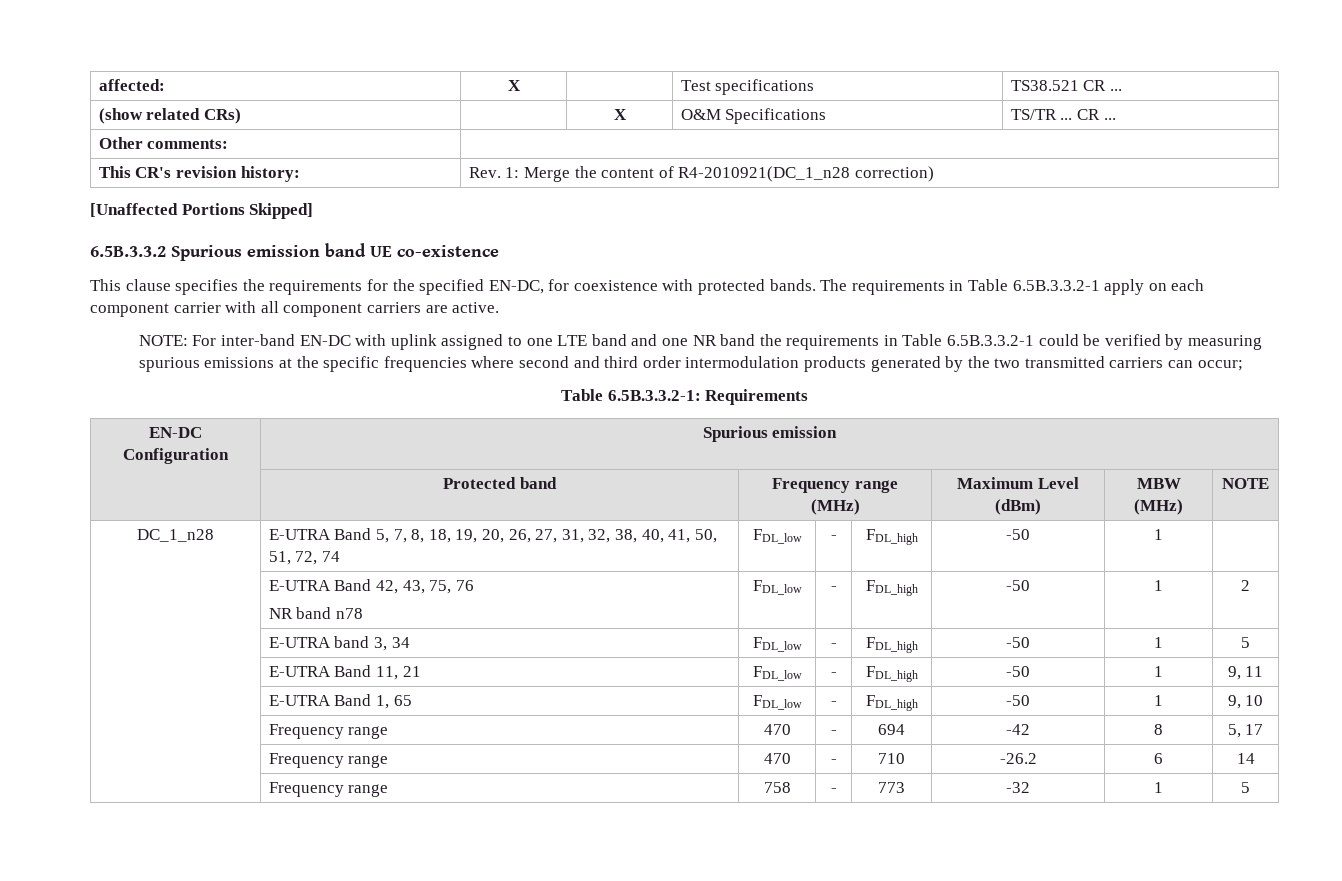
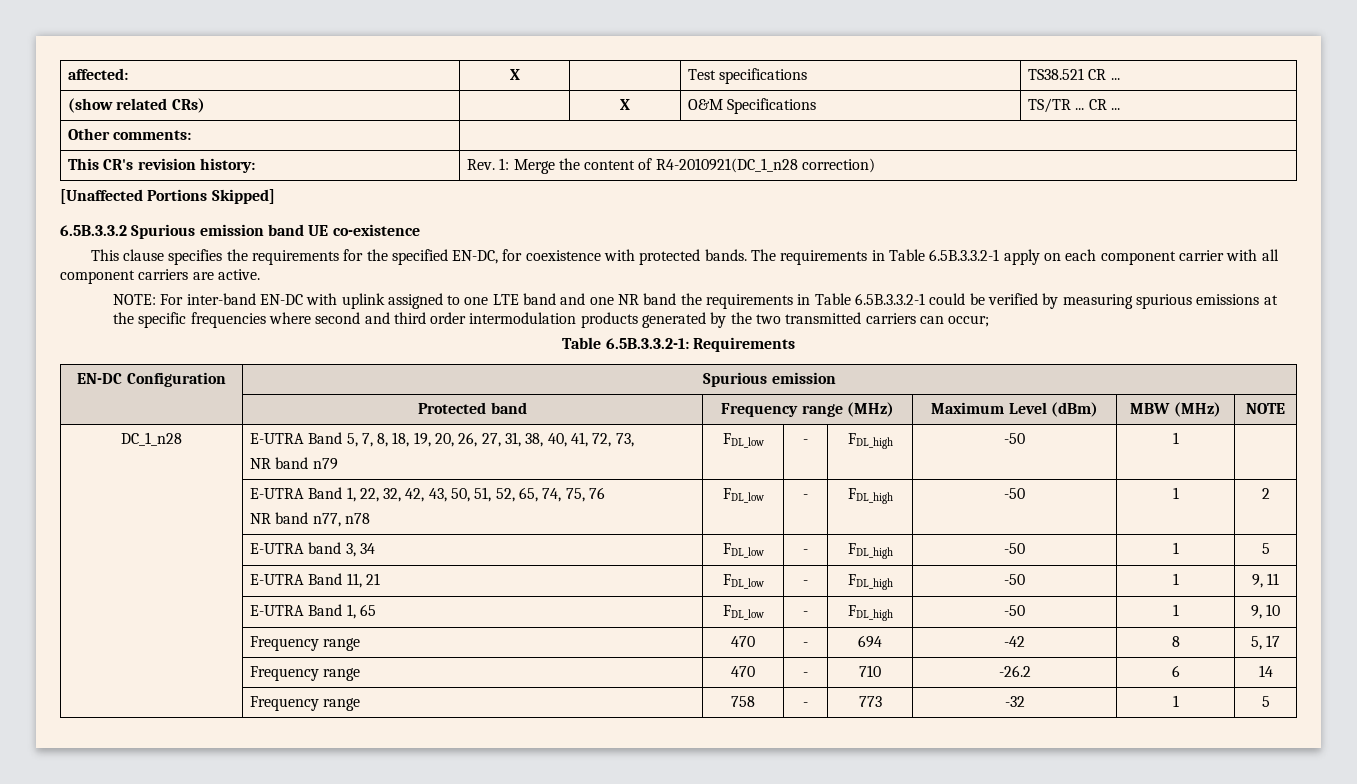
- DC_1_n28 | E-UTRA Band 5, 7, 8, 18, 19, 20, 26, 27, 31, 32, 38, 40, 41, 50, 51, 72, 74 | FDL_low | - | FDL_high | -50 | 1 |
+ DC_1_n28 | E-UTRA Band 5, 7, 8, 18, 19, 20, 26, 27, 31, 38, 40, 41, 72, 73,
+ NR band n79 | FDL_low | - | FDL_high | -50 | 1 |
- | E-UTRA Band 42, 43, 75, 76
- NR band n78 | FDL_low | - | FDL_high | -50 | 1 | 2
+ | E-UTRA Band 1, 22, 32, 42, 43, 50, 51, 52, 65, 74, 75, 76
+ NR band n77, n78 | FDL_low | - | FDL_high | -50 | 1 | 2

